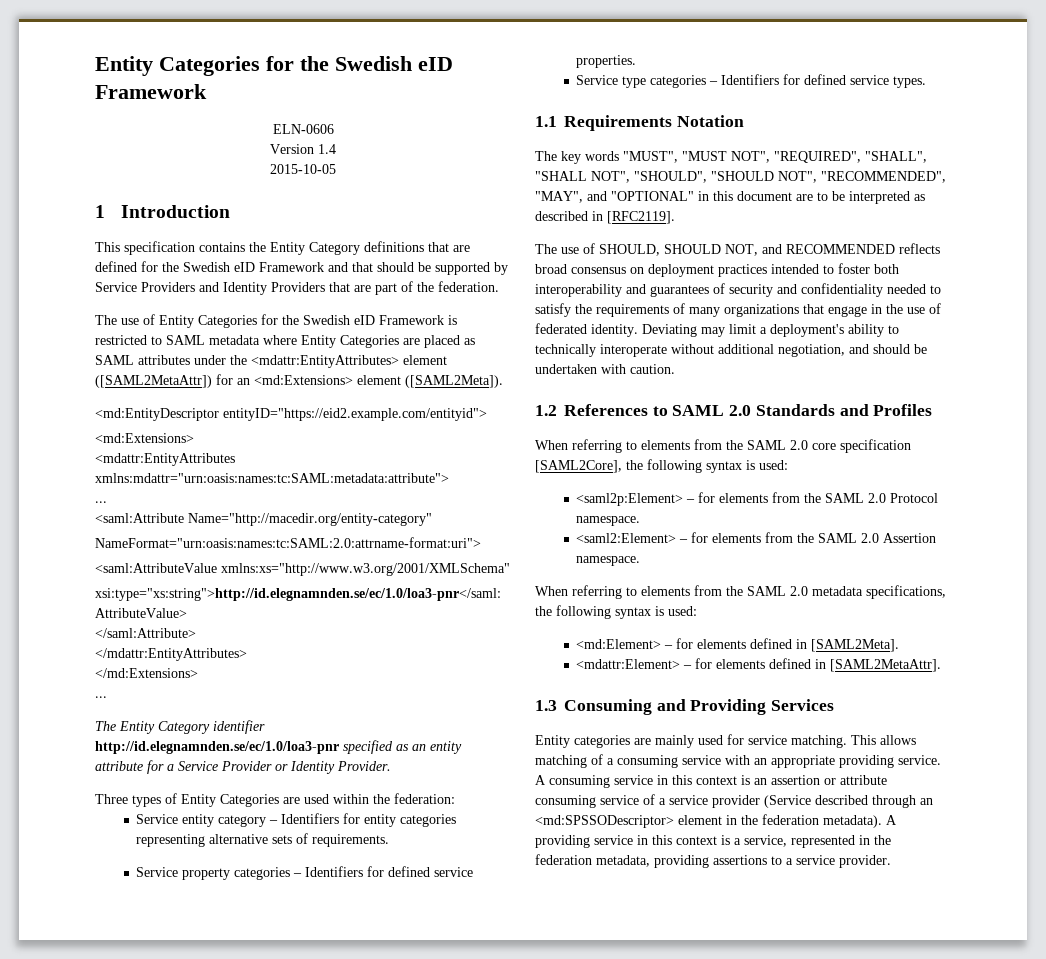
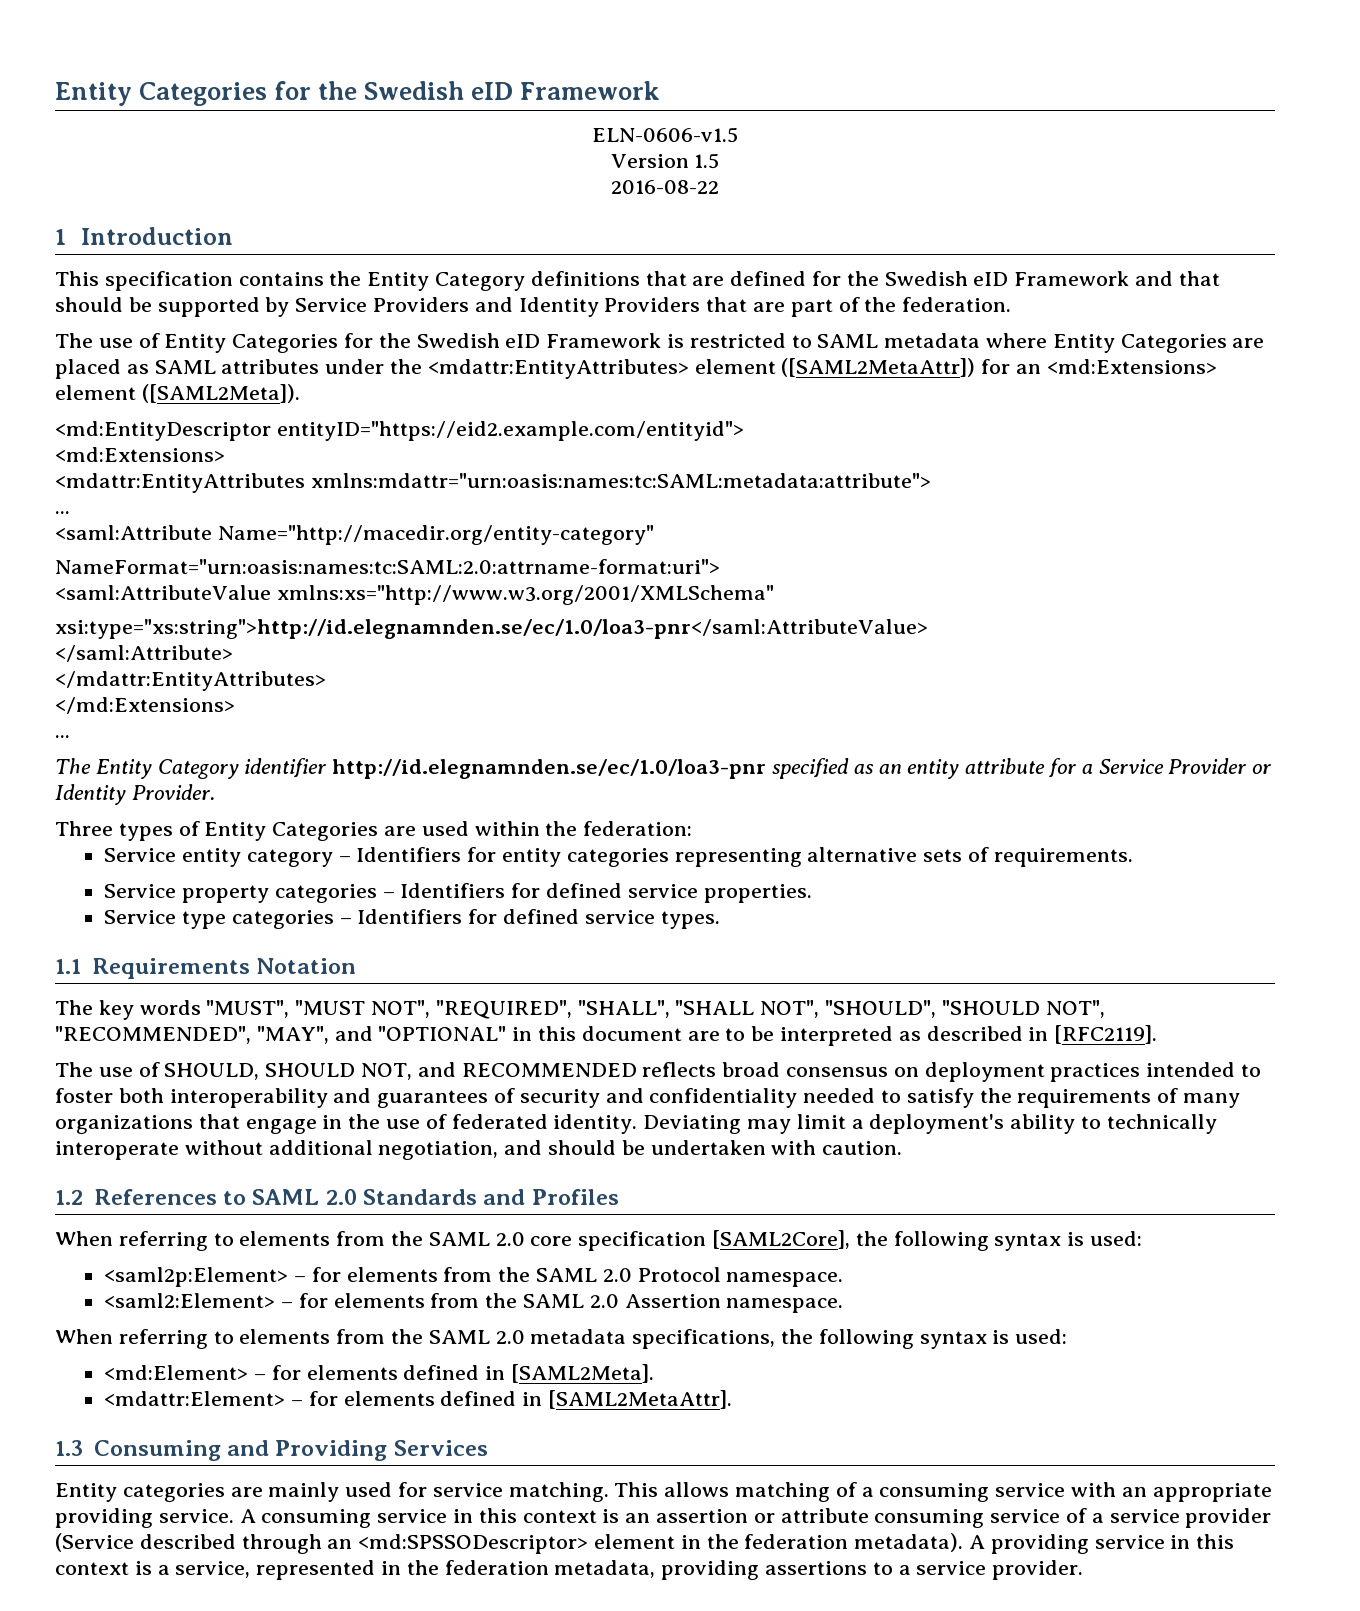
- ELN-0606
+ ELN-0606-v1.5
- Version 1.4
- 2015-10-05
+ Version 1.5
+ 2016-08-22

